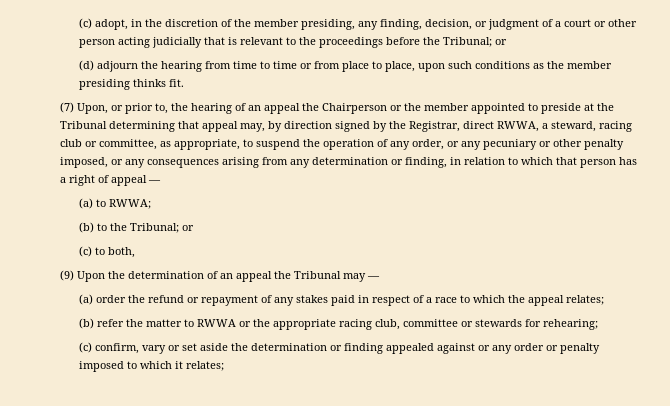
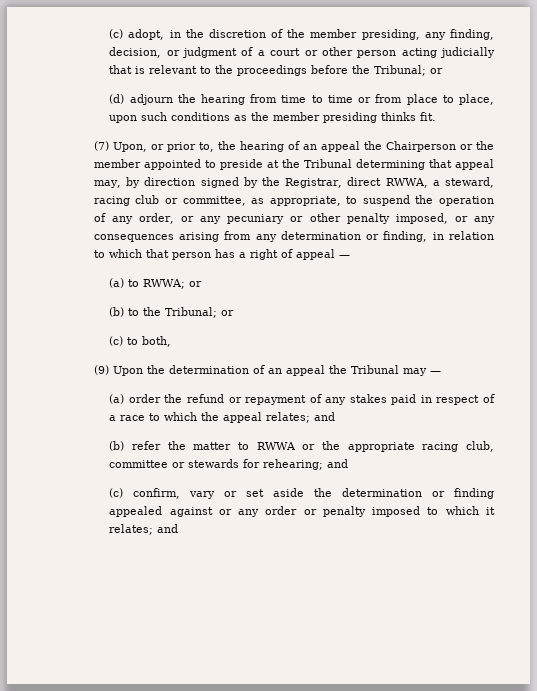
- (a) to RWWA;
+ (a) to RWWA; or
- (a) order the refund or repayment of any stakes paid in respect of a race to which the appeal relates;
+ (a) order the refund or repayment of any stakes paid in respect of a race to which the appeal relates; and
- (b) refer the matter to RWWA or the appropriate racing club, committee or stewards for rehearing;
+ (b) refer the matter to RWWA or the appropriate racing club, committee or stewards for rehearing; and
- (c) confirm, vary or set aside the determination or finding appealed against or any order or penalty imposed to which it relates;
+ (c) confirm, vary or set aside the determination or finding appealed against or any order or penalty imposed to which it relates; and

